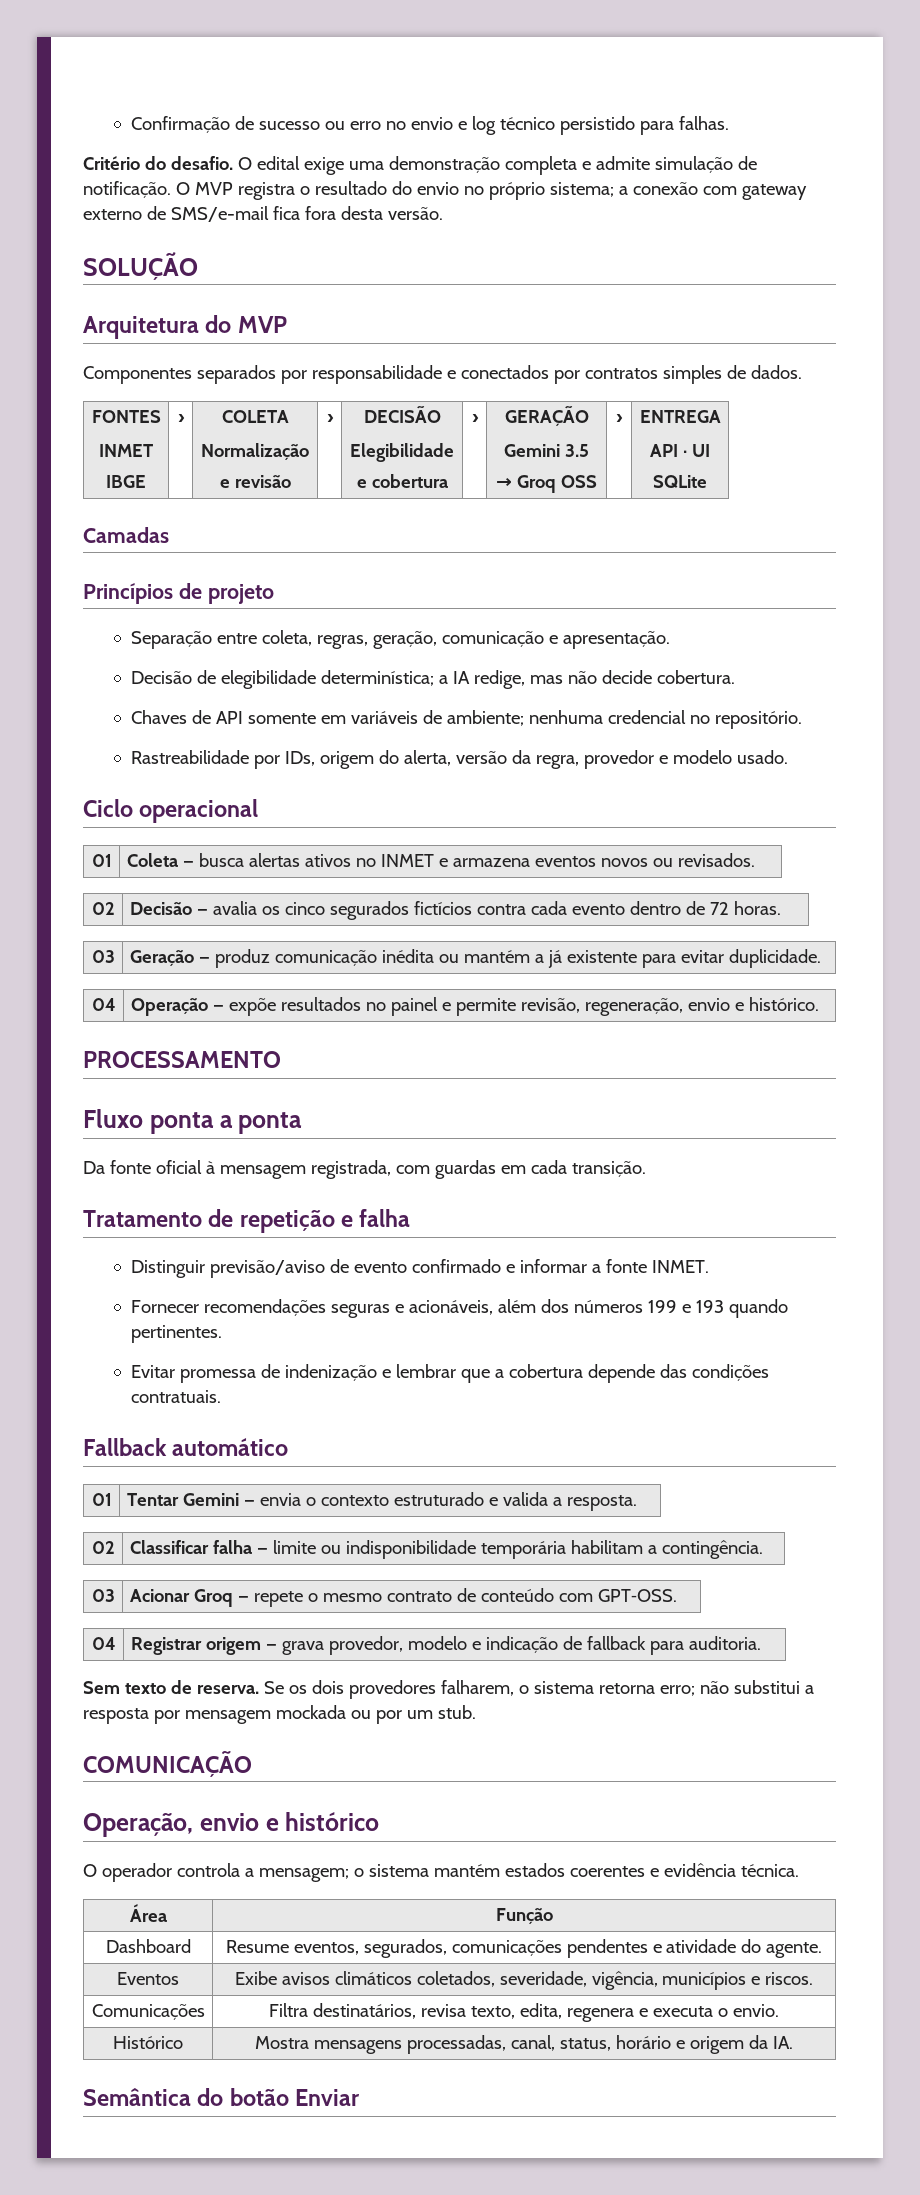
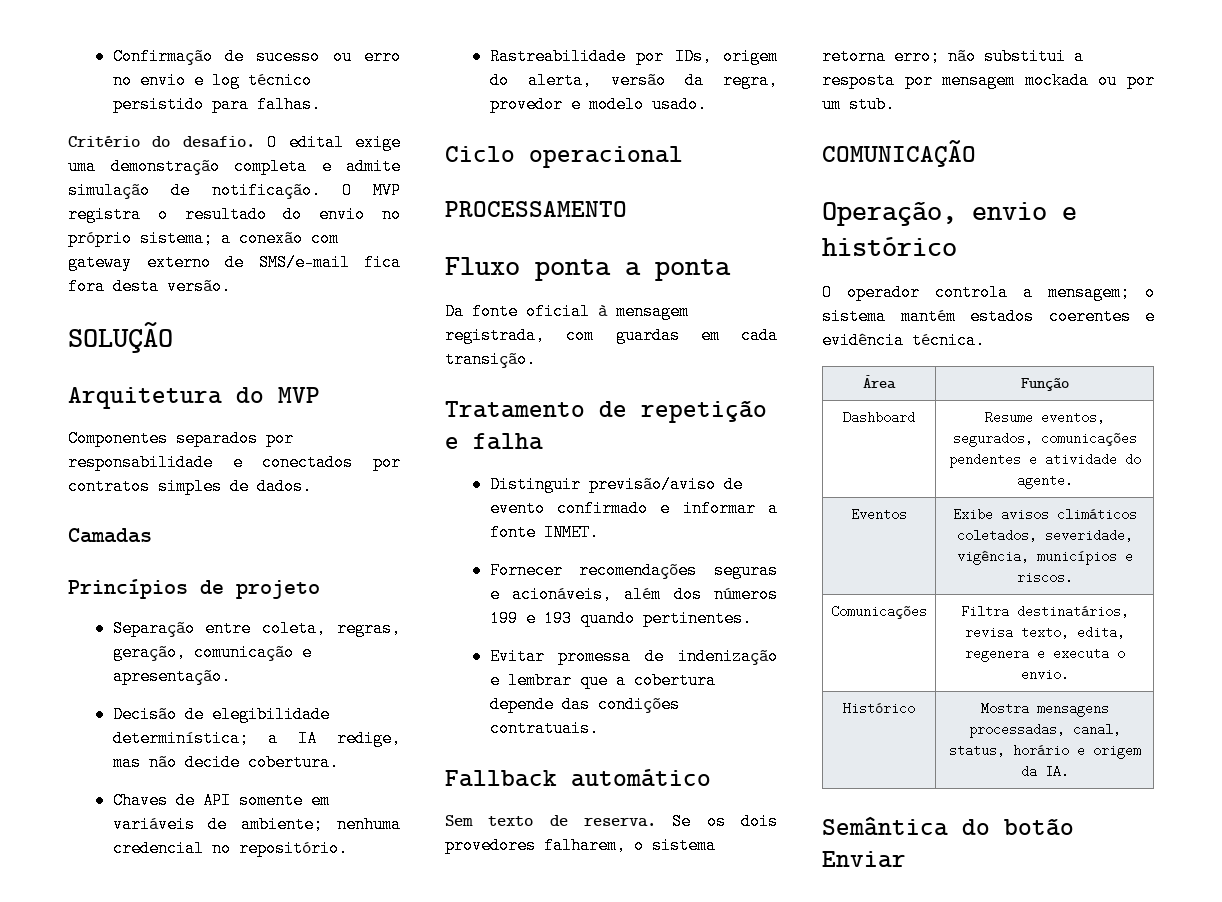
- FONTES
- INMET
- IBGE | › | COLETA
- Normalização
- e revisão | › | DECISÃO
- Elegibilidade
- e cobertura | › | GERAÇÃO
- Gemini 3.5
- → Groq OSS | › | ENTREGA
- API · UI
- SQLite
- 01 | Coleta — busca alertas ativos no INMET e armazena eventos novos ou revisados.
- 02 | Decisão — avalia os cinco segurados fictícios contra cada evento dentro de 72 horas.
- 03 | Geração — produz comunicação inédita ou mantém a já existente para evitar duplicidade.
- 04 | Operação — expõe resultados no painel e permite revisão, regeneração, envio e histórico.
- 01 | Tentar Gemini — envia o contexto estruturado e valida a resposta.
- 02 | Classificar falha — limite ou indisponibilidade temporária habilitam a contingência.
- 03 | Acionar Groq — repete o mesmo contrato de conteúdo com GPT‑OSS.
- 04 | Registrar origem — grava provedor, modelo e indicação de fallback para auditoria.

